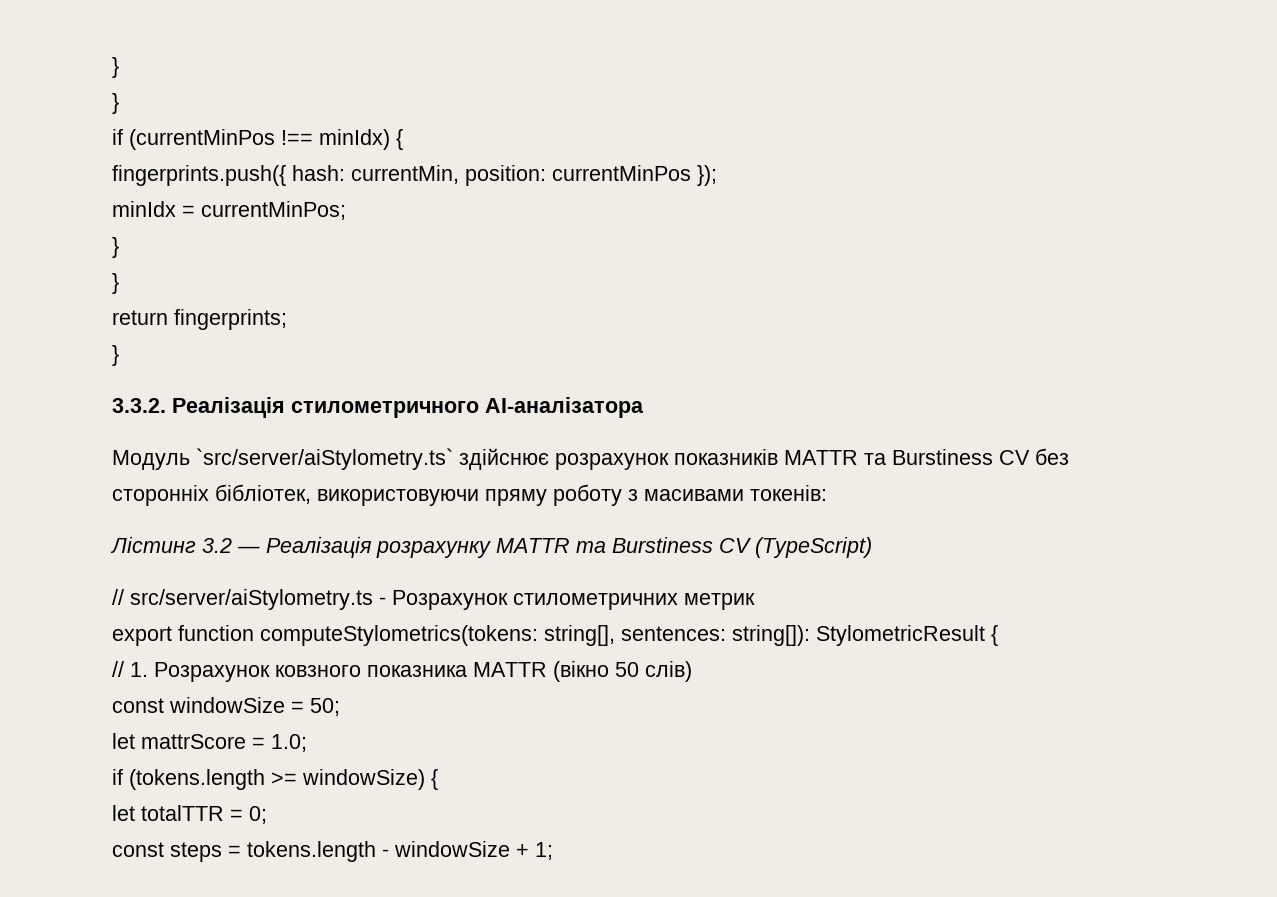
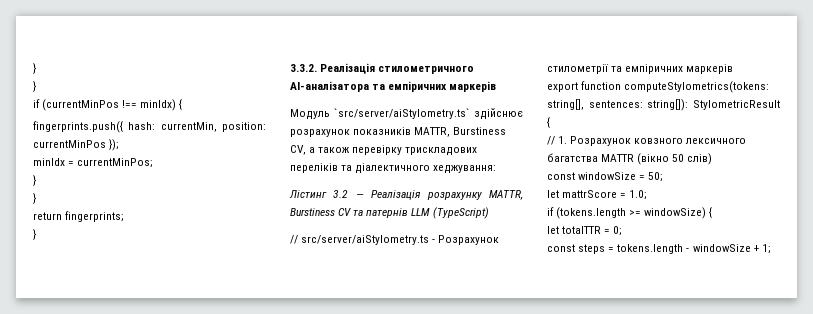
- 3.3.2. Реалізація стилометричного AI-аналізатора
+ 3.3.2. Реалізація стилометричного AI-аналізатора та емпіричних маркерів
- Модуль `src/server/aiStylometry.ts` здійснює розрахунок показників MATTR та Burstiness CV без сторонніх бібліотек, використовуючи пряму роботу з масивами токенів:
+ Модуль `src/server/aiStylometry.ts` здійснює розрахунок показників MATTR, Burstiness CV, а також перевірку трискладових переліків та діалектичного хеджування:
- Лістинг 3.2 — Реалізація розрахунку MATTR та Burstiness CV (TypeScript)
+ Лістинг 3.2 — Реалізація розрахунку MATTR, Burstiness CV та патернів LLM (TypeScript)
- // src/server/aiStylometry.ts - Розрахунок стилометричних метрик
+ // src/server/aiStylometry.ts - Розрахунок стилометрії та емпіричних маркерів
- // 1. Розрахунок ковзного показника MATTR (вікно 50 слів)
+ // 1. Розрахунок ковзного лексичного багатства MATTR (вікно 50 слів)

